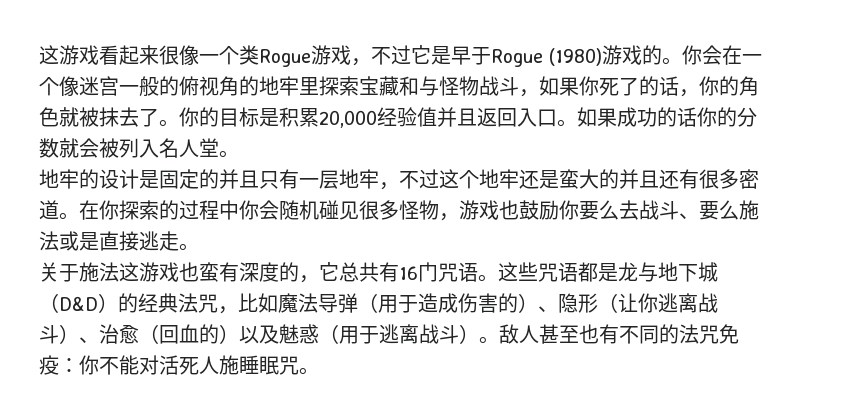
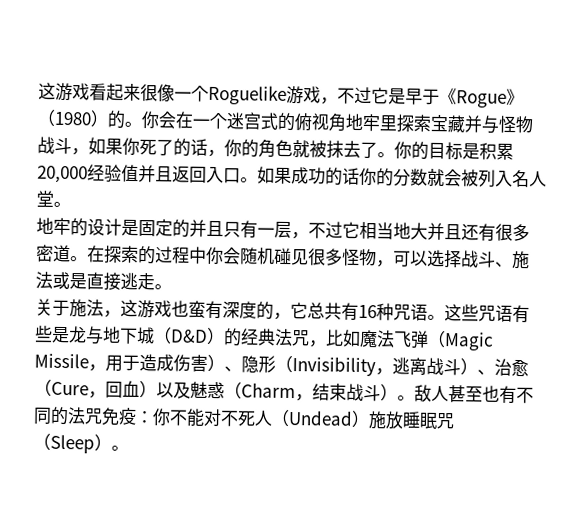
- 这游戏看起来很像一个类Rogue游戏，不过它是早于Rogue (1980)游戏的。
+ 这游戏看起来很像一个Roguelike游戏，不过它是早于《Rogue》（1980）的。
- 你会在一个像迷宫一般的俯视角的地牢里探索宝藏和与怪物战斗，如果你死了的话，你的角色就被抹去了。
+ 你会在一个迷宫式的俯视角地牢里探索宝藏并与怪物战斗，如果你死了的话，你的角色就被抹去了。
- 地牢的设计是固定的并且只有一层地牢，不过这个地牢还是蛮大的并且还有很多密道。
+ 地牢的设计是固定的并且只有一层，不过它相当地大并且还有很多密道。
- 在你探索的过程中你会随机碰见很多怪物，游戏也鼓励你要么去战斗、要么施法或是直接逃走。
+ 在探索的过程中你会随机碰见很多怪物，可以选择战斗、施法或是直接逃走。
- 关于施法这游戏也蛮有深度的，它总共有16门咒语。
+ 关于施法，这游戏也蛮有深度的，它总共有16种咒语。
- 这些咒语都是龙与地下城（D&D）的经典法咒，比如魔法导弹（用于造成伤害的）、隐形（让你逃离战斗）、治愈（回血的）以及魅惑（用于逃离战斗）。
+ 这些咒语有些是龙与地下城（D&D）的经典法咒，比如魔法飞弹（Magic Missile，用于造成伤害）、隐形（Invisibility，逃离战斗）、治愈（Cure，回血）以及魅惑（Charm，结束战斗）。
- 敌人甚至也有不同的法咒免疫：你不能对活死人施睡眠咒。
+ 敌人甚至也有不同的法咒免疫：你不能对不死人（Undead）施放睡眠咒（Sleep）。

